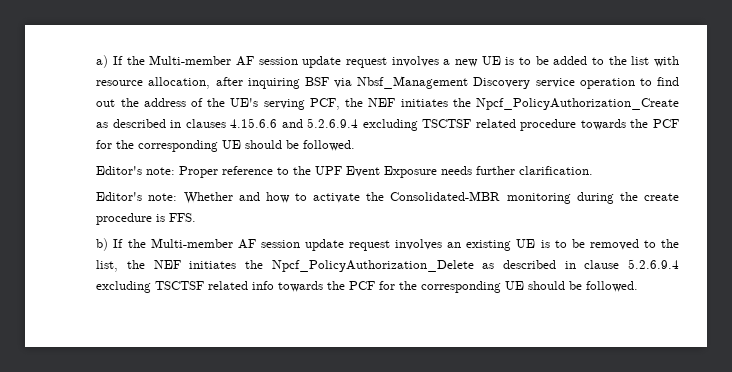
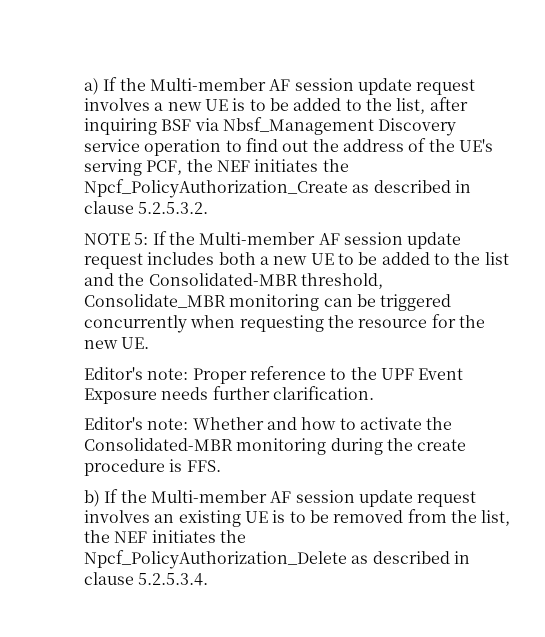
- a) If the Multi-member AF session update request involves a new UE is to be added to the list with resource allocation, after inquiring BSF via Nbsf_Management Discovery service operation to find out the address of the UE's serving PCF, the NEF initiates the Npcf_PolicyAuthorization_Create as described in clauses 4.15.6.6 and 5.2.6.9.4 excluding TSCTSF related procedure towards the PCF for the corresponding UE should be followed.
+ a) If the Multi-member AF session update request involves a new UE is to be added to the list, after inquiring BSF via Nbsf_Management Discovery service operation to find out the address of the UE's serving PCF, the NEF initiates the Npcf_PolicyAuthorization_Create as described in clause 5.2.5.3.2.
+ NOTE 5: If the Multi-member AF session update request includes both a new UE to be added to the list and the Consolidated-MBR threshold, Consolidate_MBR monitoring can be triggered concurrently when requesting the resource for the new UE.
- b) If the Multi-member AF session update request involves an existing UE is to be removed to the list, the NEF initiates the Npcf_PolicyAuthorization_Delete as described in clause 5.2.6.9.4 excluding TSCTSF related info towards the PCF for the corresponding UE should be followed.
+ b) If the Multi-member AF session update request involves an existing UE is to be removed from the list, the NEF initiates the Npcf_PolicyAuthorization_Delete as described in clause 5.2.5.3.4.

